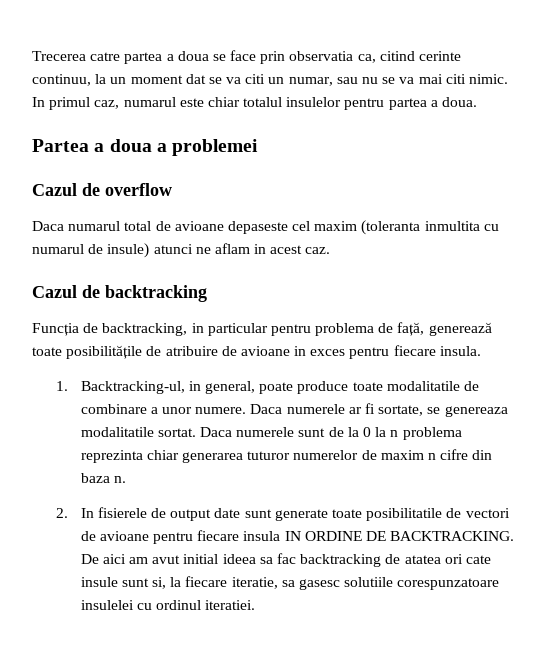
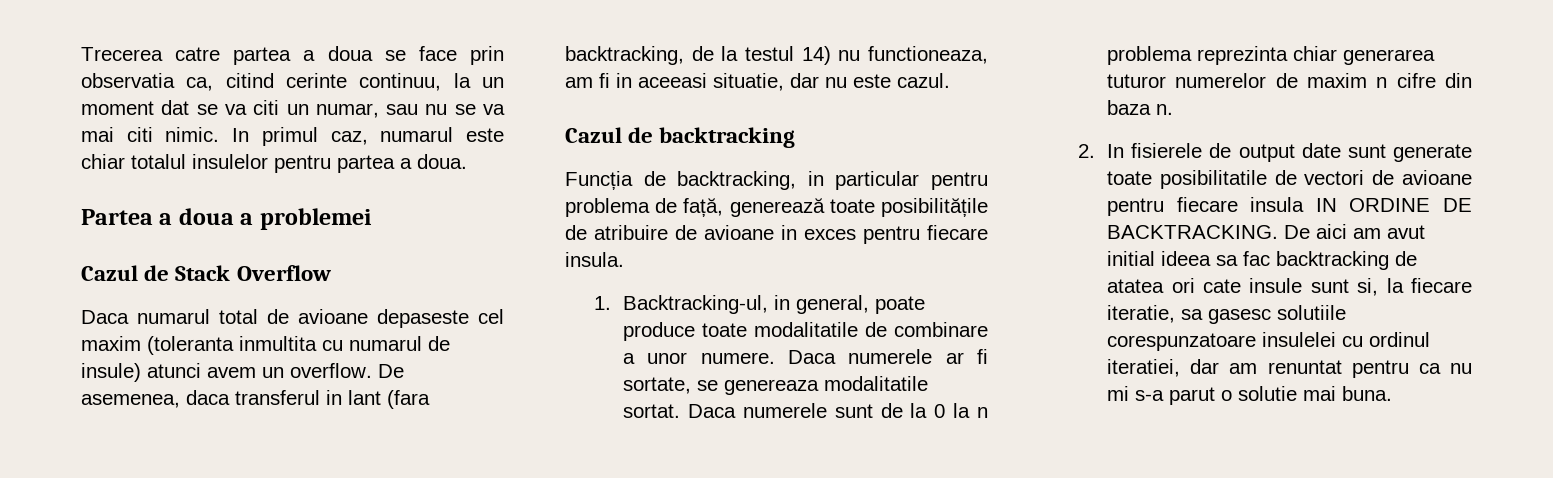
- Cazul de overflow
+ Cazul de Stack Overflow
- Daca numarul total de avioane depaseste cel maxim (toleranta inmultita cu numarul de insule) atunci ne aflam in acest caz.
+ Daca numarul total de avioane depaseste cel maxim (toleranta inmultita cu numarul de insule) atunci avem un overflow. De asemenea, daca transferul in lant (fara backtracking, de la testul 14) nu functioneaza, am fi in aceeasi situatie, dar nu este cazul.
- De aici am avut initial ideea sa fac backtracking de atatea ori cate insule sunt si, la fiecare iteratie, sa gasesc solutiile corespunzatoare insulelei cu ordinul iteratiei.
+ De aici am avut initial ideea sa fac backtracking de atatea ori cate insule sunt si, la fiecare iteratie, sa gasesc solutiile corespunzatoare insulelei cu ordinul iteratiei, dar am renuntat pentru ca nu mi s-a parut o solutie mai buna.

